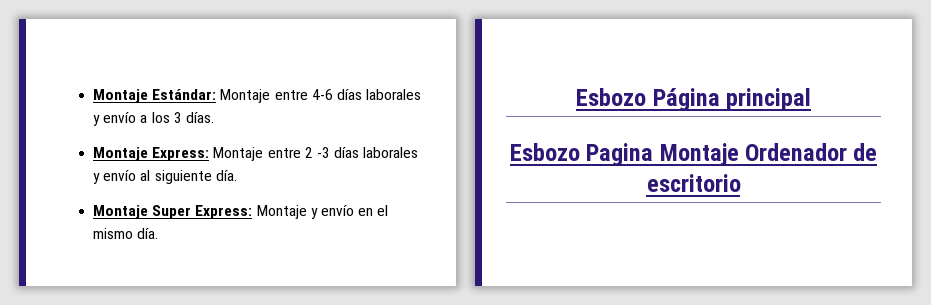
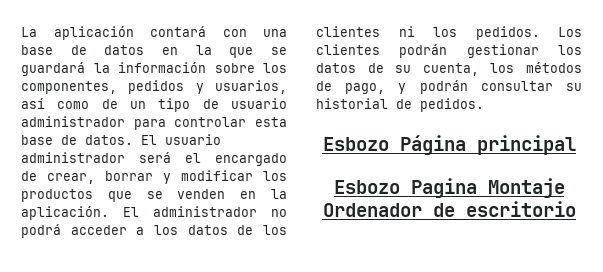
- Montaje Estándar: Montaje entre 4-6 días laborales y envío a los 3 días.
- Montaje Express: Montaje entre 2 -3 días laborales y envío al siguiente día.
- Montaje Super Express: Montaje y envío en el mismo día.
+ La aplicación contará con una base de datos en la que se guardará la información sobre los componentes, pedidos y usuarios, así como de un tipo de usuario administrador para controlar esta base de datos. El usuario administrador será el encargado de crear, borrar y modificar los productos que se venden en la aplicación. El administrador no podrá acceder a los datos de los clientes ni los pedidos. Los clientes podrán gestionar los datos de su cuenta, los métodos de pago, y podrán consultar su historial de pedidos.

